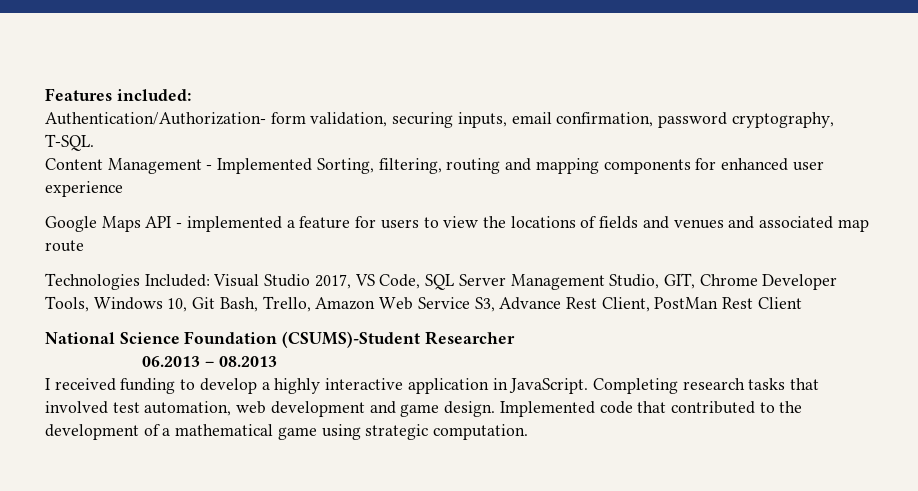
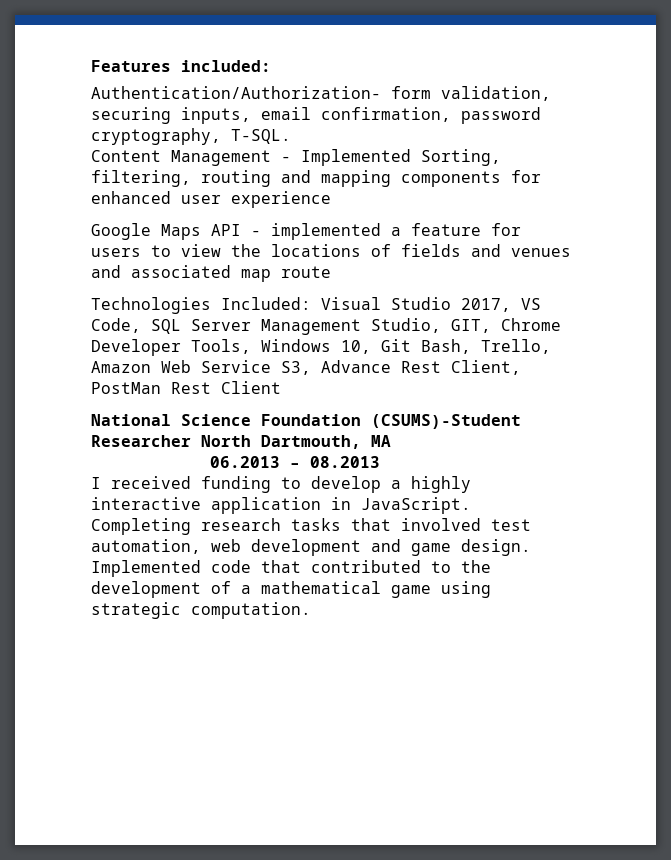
- National Science Foundation (CSUMS)-Student Researcher
+ National Science Foundation (CSUMS)-Student Researcher North Dartmouth, MA

